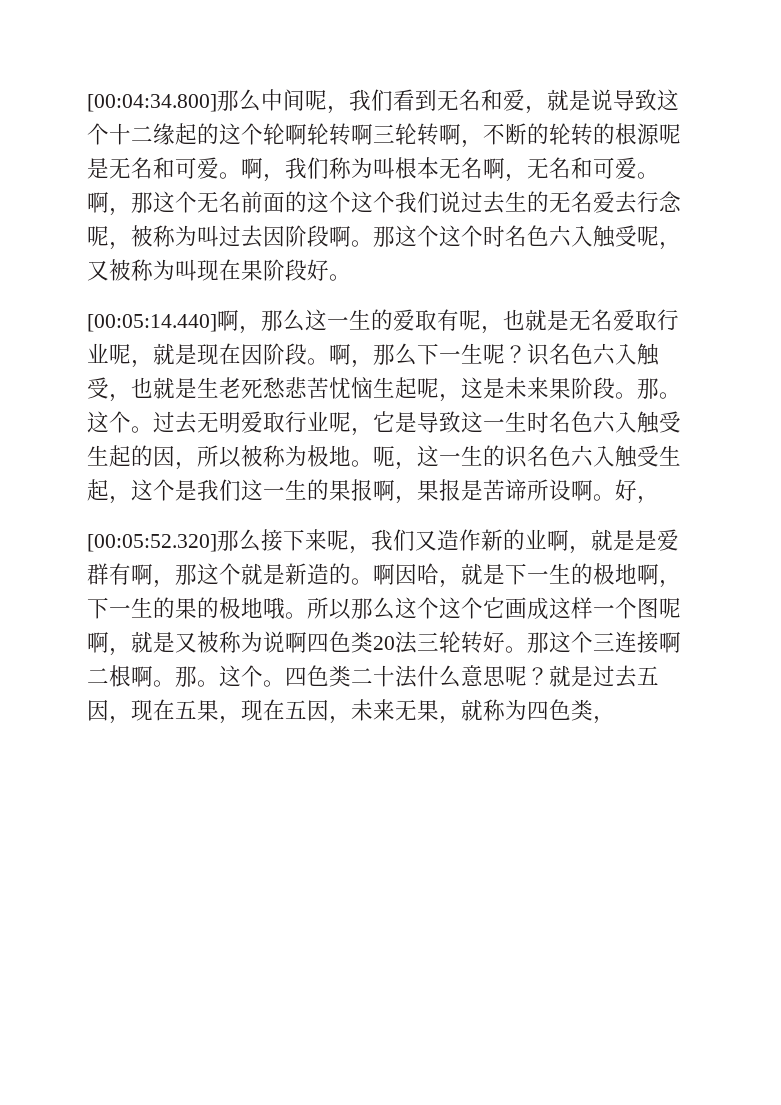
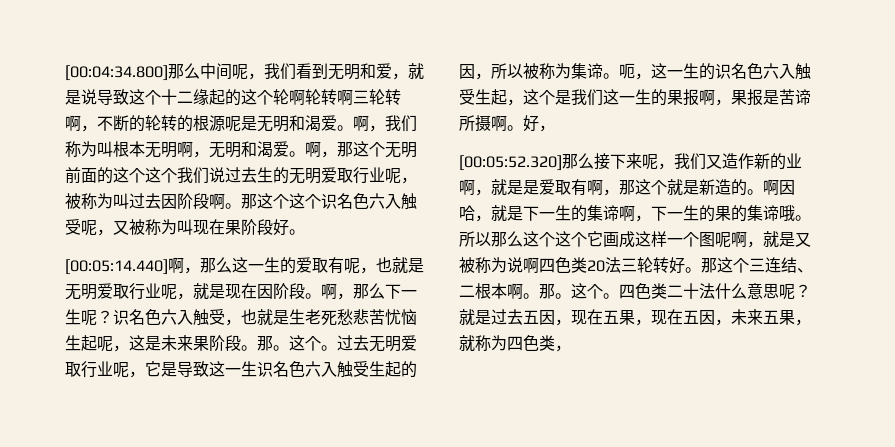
- [00:04:34.800]那么中间呢，我们看到无名和爱，就是说导致这个十二缘起的这个轮啊轮转啊三轮转啊，不断的轮转的根源呢是无名和可爱。
+ [00:04:34.800]那么中间呢，我们看到无明和爱，就是说导致这个十二缘起的这个轮啊轮转啊三轮转啊，不断的轮转的根源呢是无明和渴爱。
- 啊，我们称为叫根本无名啊，无名和可爱。
+ 啊，我们称为叫根本无明啊，无明和渴爱。
- 啊，那这个无名前面的这个这个我们说过去生的无名爱去行念呢，被称为叫过去因阶段啊。
+ 啊，那这个无明前面的这个这个我们说过去生的无明爱取行业呢，被称为叫过去因阶段啊。
- 那这个这个时名色六入触受呢，又被称为叫现在果阶段好。
+ 那这个这个识名色六入触受呢，又被称为叫现在果阶段好。
- [00:05:14.440]啊，那么这一生的爱取有呢，也就是无名爱取行业呢，就是现在因阶段。
+ [00:05:14.440]啊，那么这一生的爱取有呢，也就是无明爱取行业呢，就是现在因阶段。
- 过去无明爱取行业呢，它是导致这一生时名色六入触受生起的因，所以被称为极地。
+ 过去无明爱取行业呢，它是导致这一生识名色六入触受生起的因，所以被称为集谛。
- 呃，这一生的识名色六入触受生起，这个是我们这一生的果报啊，果报是苦谛所设啊。
+ 呃，这一生的识名色六入触受生起，这个是我们这一生的果报啊，果报是苦谛所摄啊。
- [00:05:52.320]那么接下来呢，我们又造作新的业啊，就是是爱群有啊，那这个就是新造的。
+ [00:05:52.320]那么接下来呢，我们又造作新的业啊，就是是爱取有啊，那这个就是新造的。
- 啊因哈，就是下一生的极地啊，下一生的果的极地哦。
+ 啊因哈，就是下一生的集谛啊，下一生的果的集谛哦。
- 那这个三连接啊二根啊。
+ 那这个三连结、二根本啊。
- 就是过去五因，现在五果，现在五因，未来无果，就称为四色类，
+ 就是过去五因，现在五果，现在五因，未来五果，就称为四色类，

